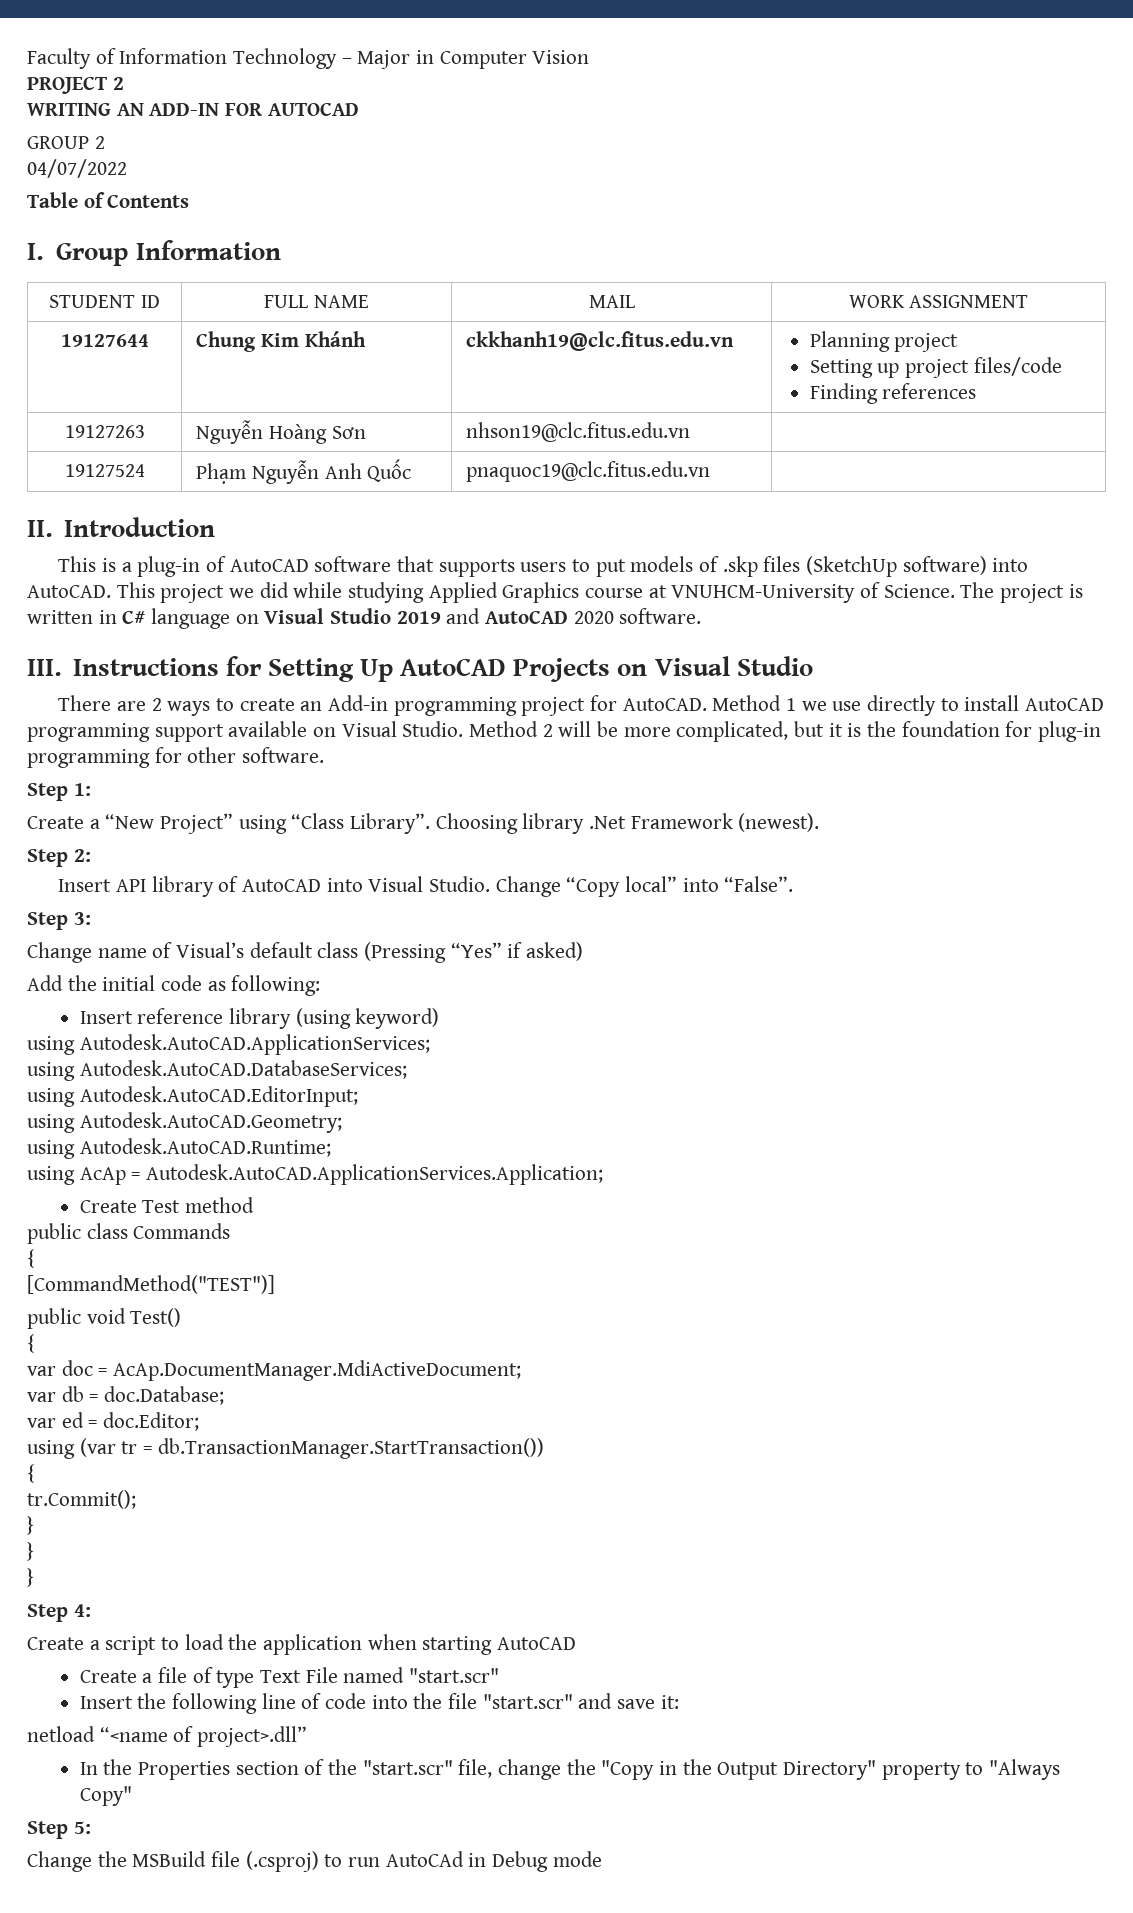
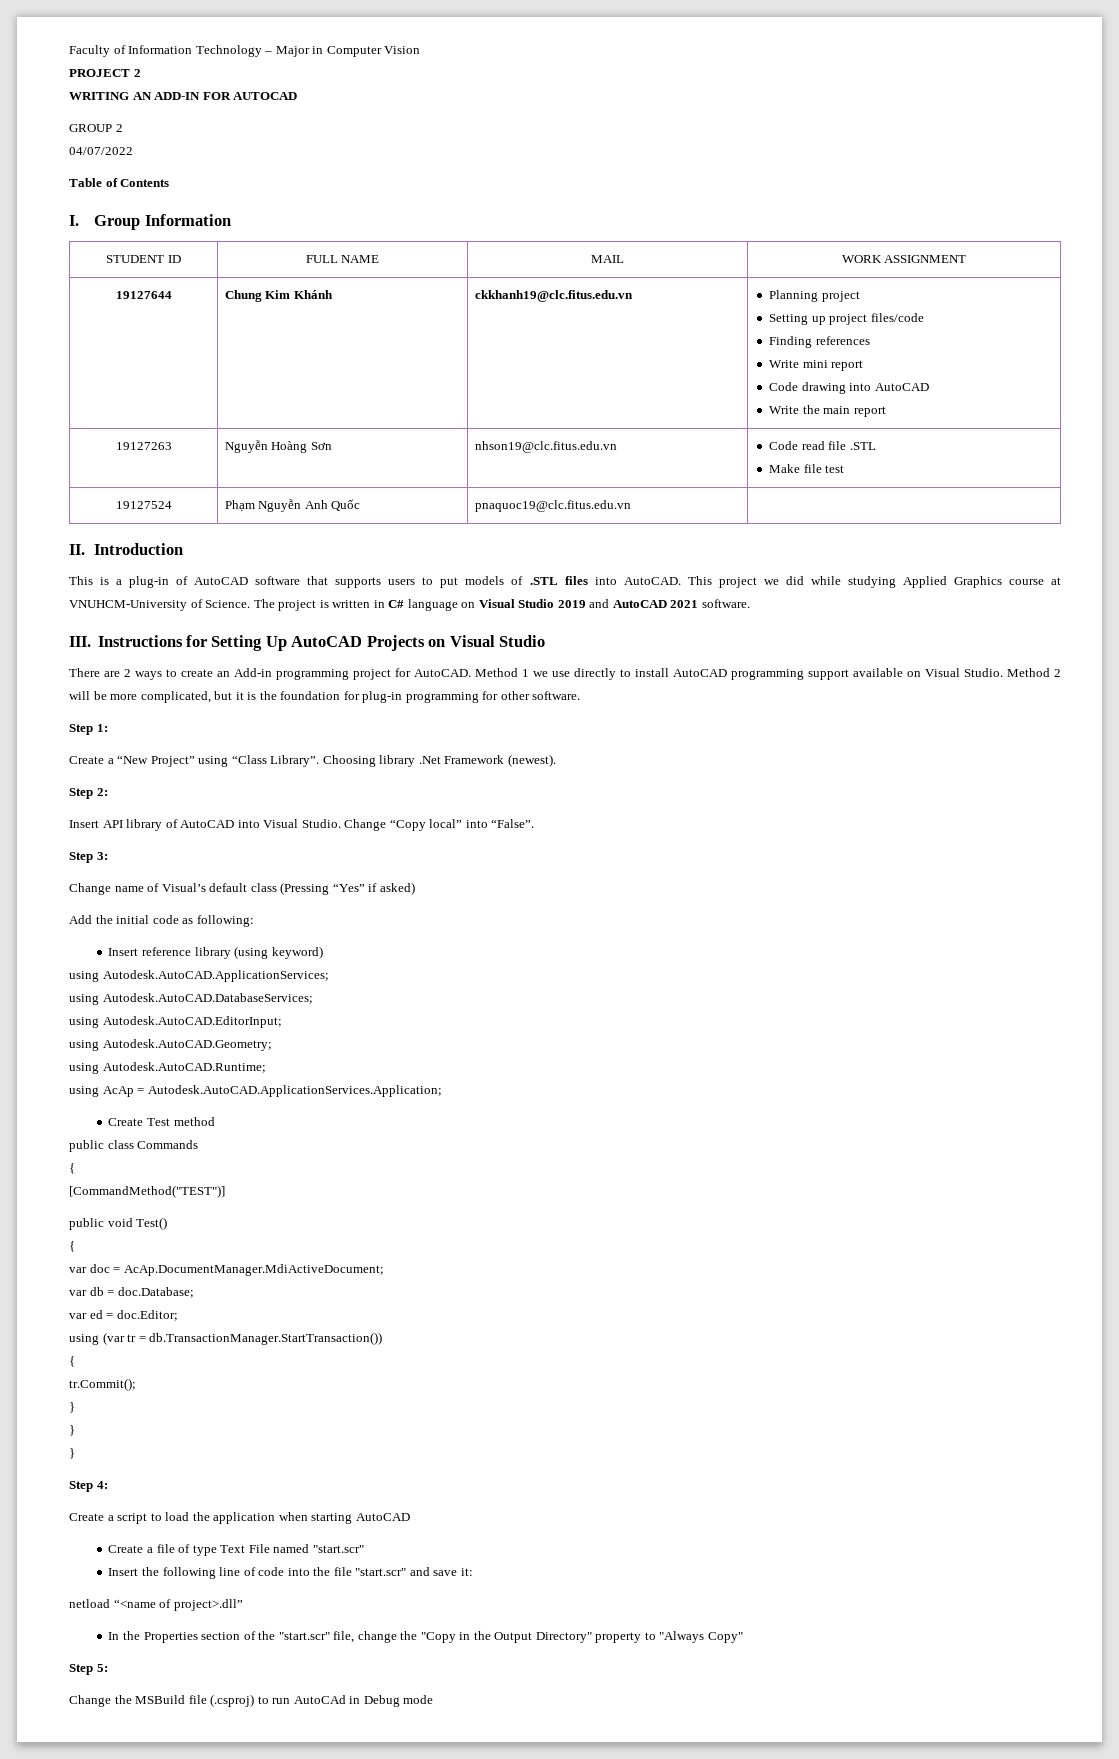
  19127644 | Chung Kim Khánh | ckkhanh19@clc.fitus.edu.vn | Planning project
  Setting up project files/code
  Finding references
+ Write mini report
+ Code drawing into AutoCAD
+ Write the main report
- 19127263 | Nguyễn Hoàng Sơn | nhson19@clc.fitus.edu.vn |
+ 19127263 | Nguyễn Hoàng Sơn | nhson19@clc.fitus.edu.vn | Code read file .STL
+ Make file test
- This is a plug-in of AutoCAD software that supports users to put models of .skp files (SketchUp software) into AutoCAD.
+ This is a plug-in of AutoCAD software that supports users to put models of .STL files into AutoCAD.
- The project is written in C# language on Visual Studio 2019 and AutoCAD 2020 software.
+ The project is written in C# language on Visual Studio 2019 and AutoCAD 2021 software.

